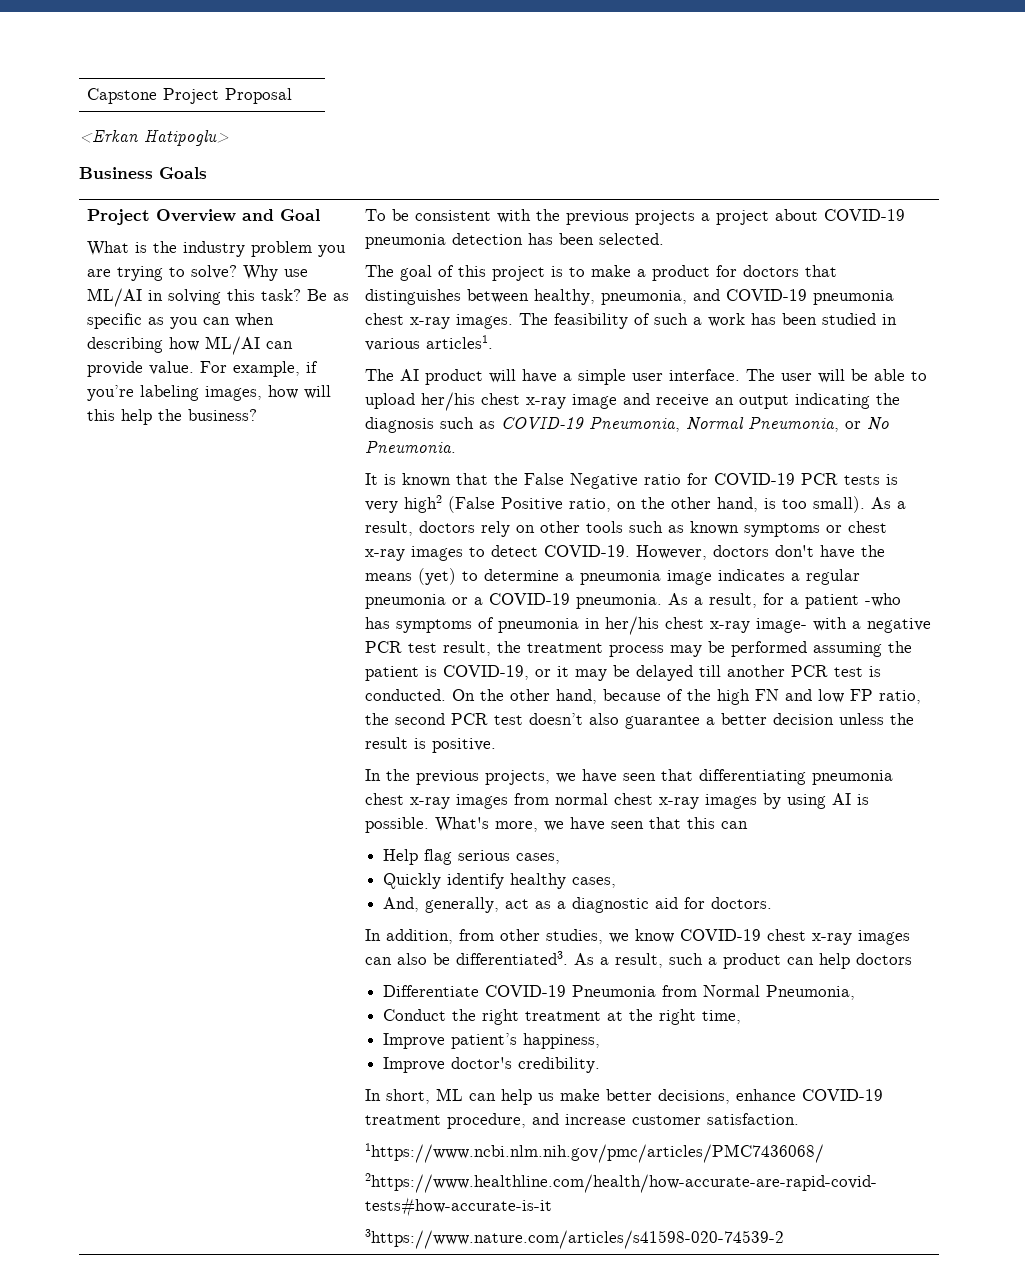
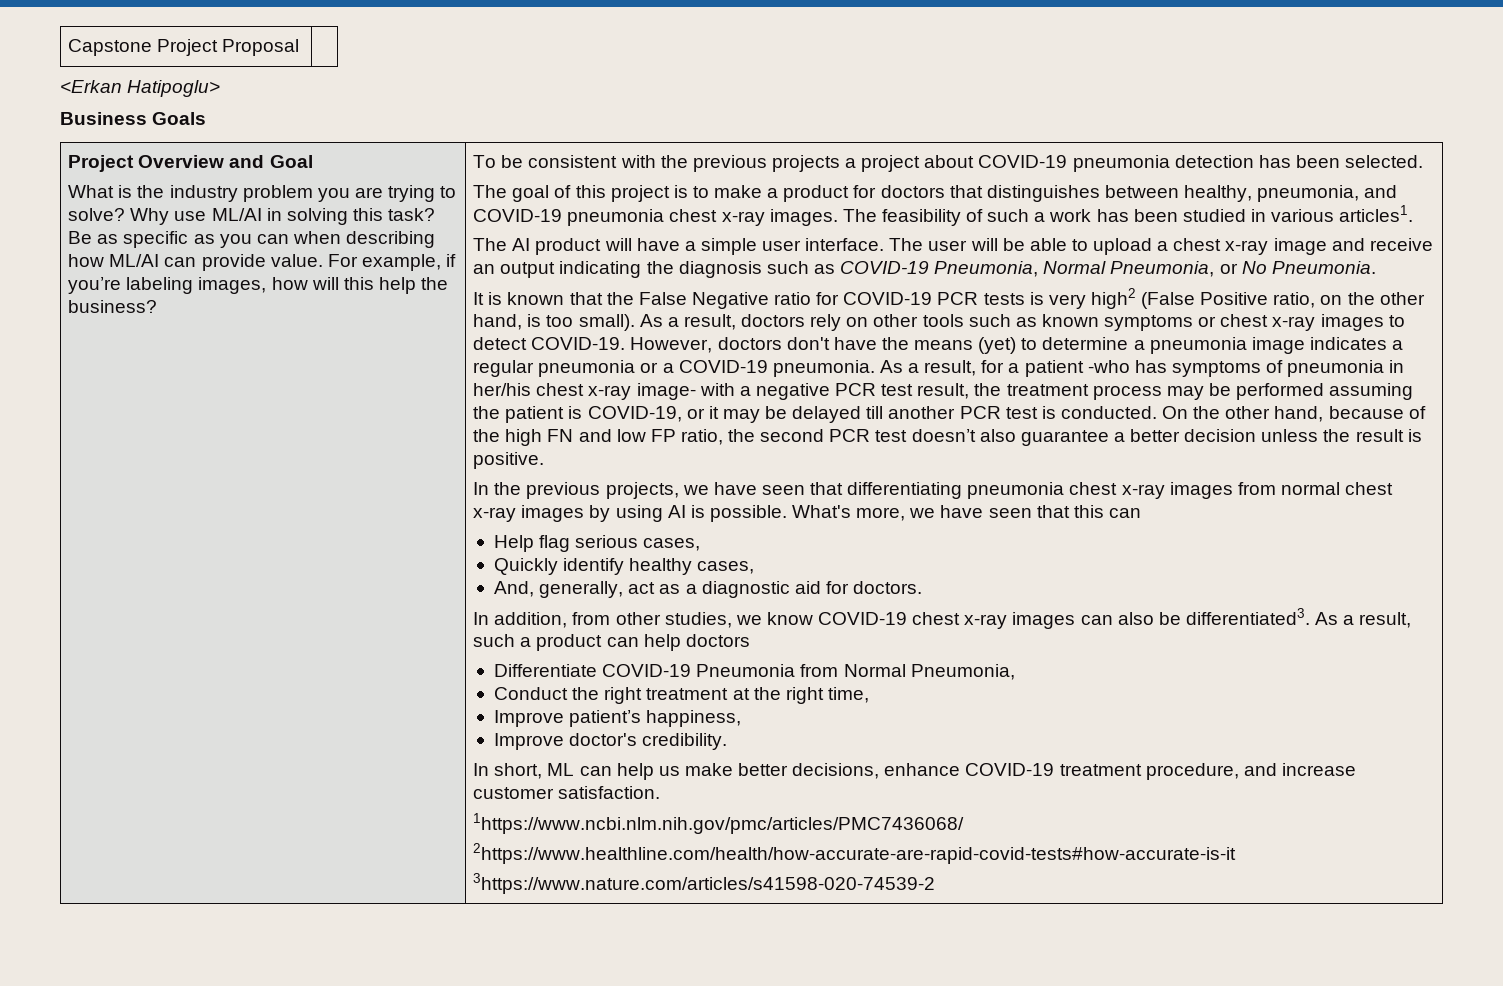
- The user will be able to upload her/his chest x-ray image and receive an output indicating the diagnosis such as COVID-19 Pneumonia, Normal Pneumonia, or No Pneumonia.
+ The user will be able to upload a chest x-ray image and receive an output indicating the diagnosis such as COVID-19 Pneumonia, Normal Pneumonia, or No Pneumonia.

